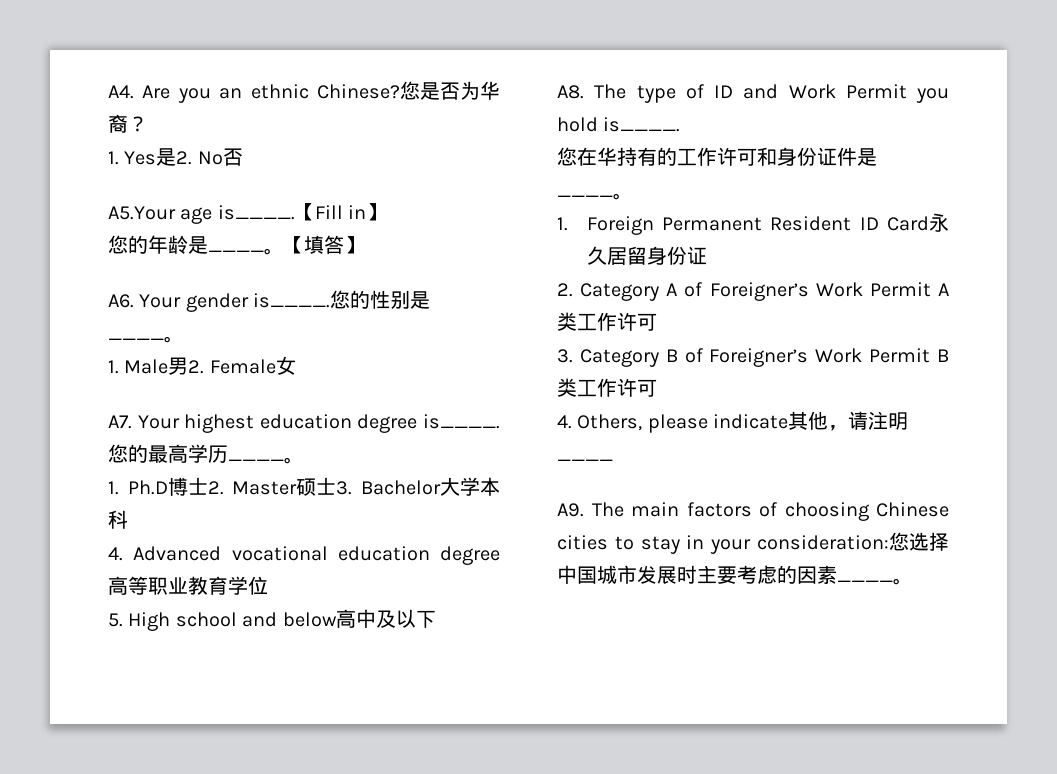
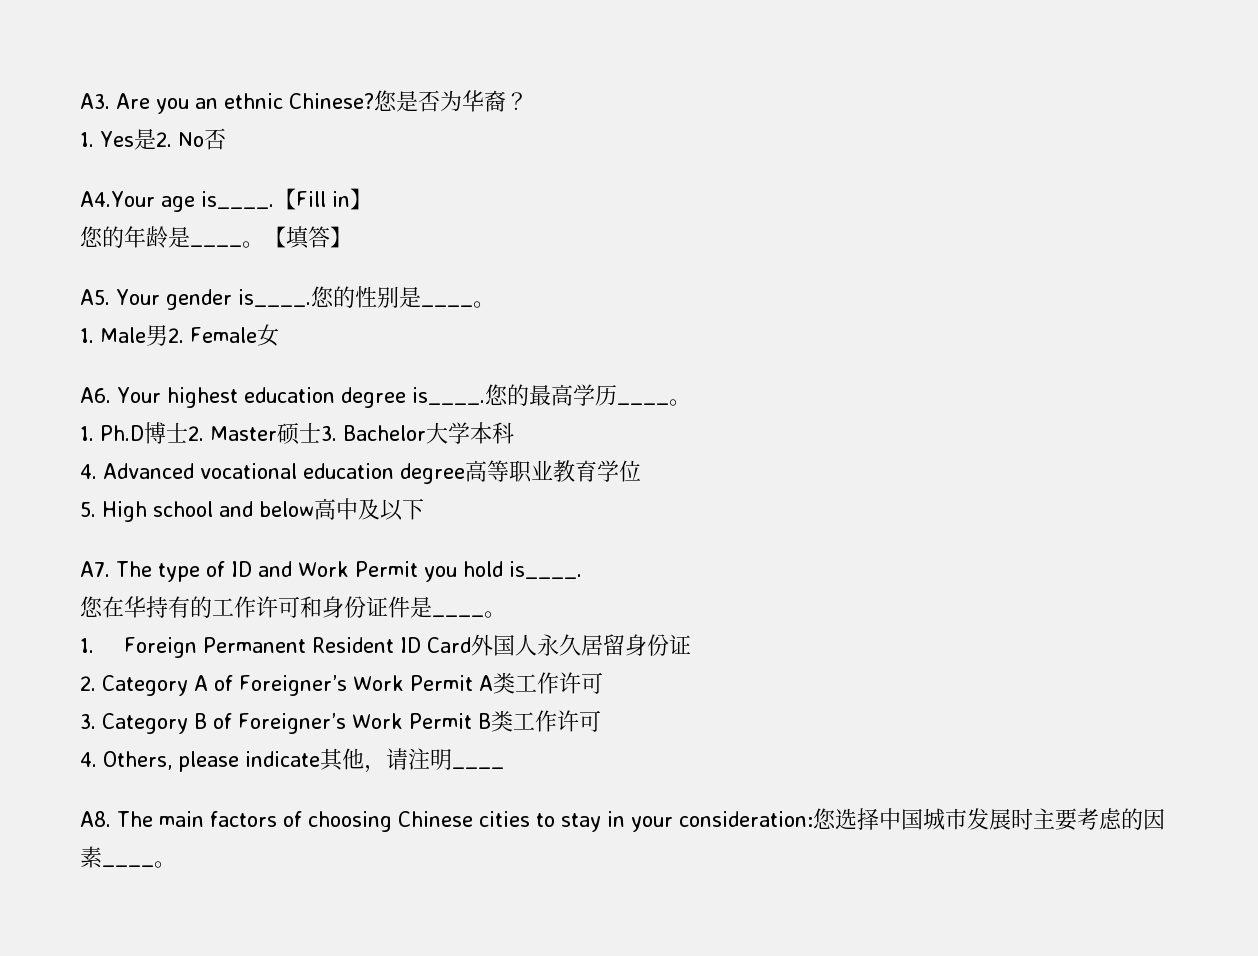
- A4. Are you an ethnic Chinese?
+ A3. Are you an ethnic Chinese?
- A5.Your age is____.
+ A4.Your age is____.
- A6. Your gender is____.
+ A5. Your gender is____.
- A7. Your highest education degree is____.
+ A6. Your highest education degree is____.
- A8. The type of ID and Work Permit you hold is____.
+ A7. The type of ID and Work Permit you hold is____.
- 1. Foreign Permanent Resident ID Card永久居留身份证
+ 1. Foreign Permanent Resident ID Card外国人永久居留身份证
- A9. The main factors of choosing Chinese cities to stay in your consideration:您选择中国城市发展时主要考虑的因素____。
+ A8. The main factors of choosing Chinese cities to stay in your consideration:您选择中国城市发展时主要考虑的因素____。

